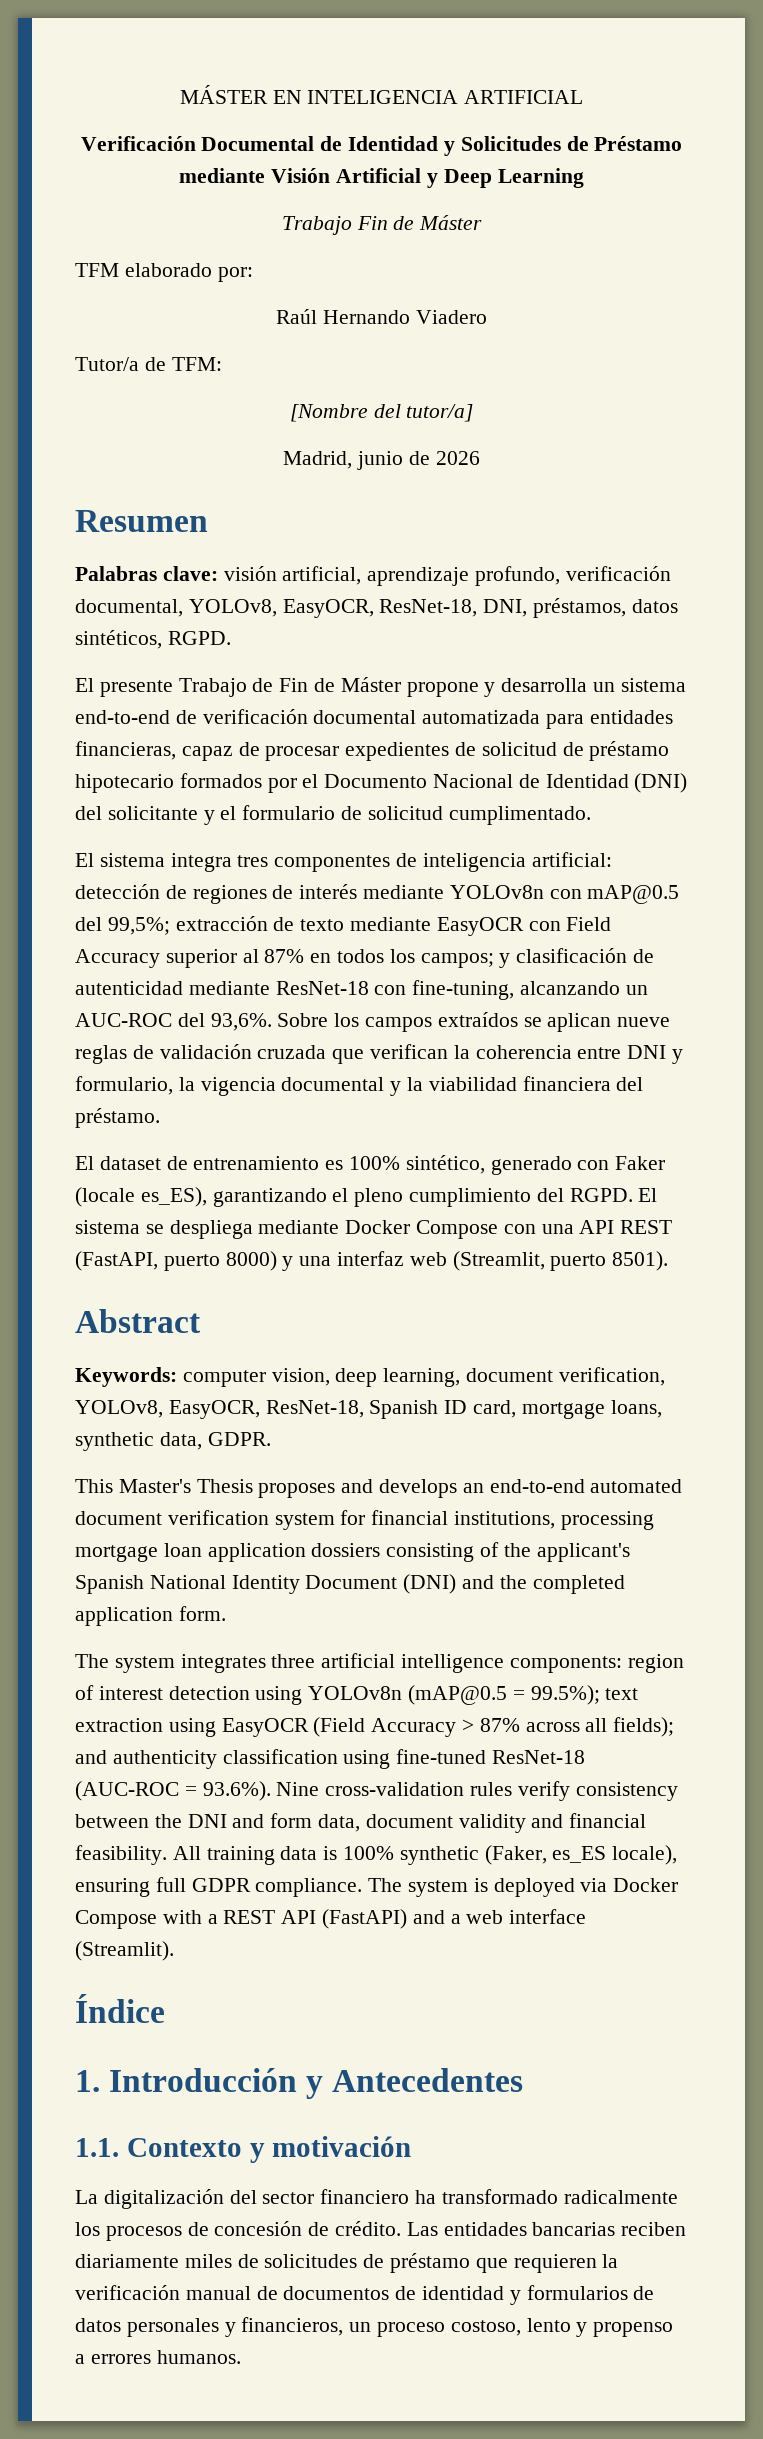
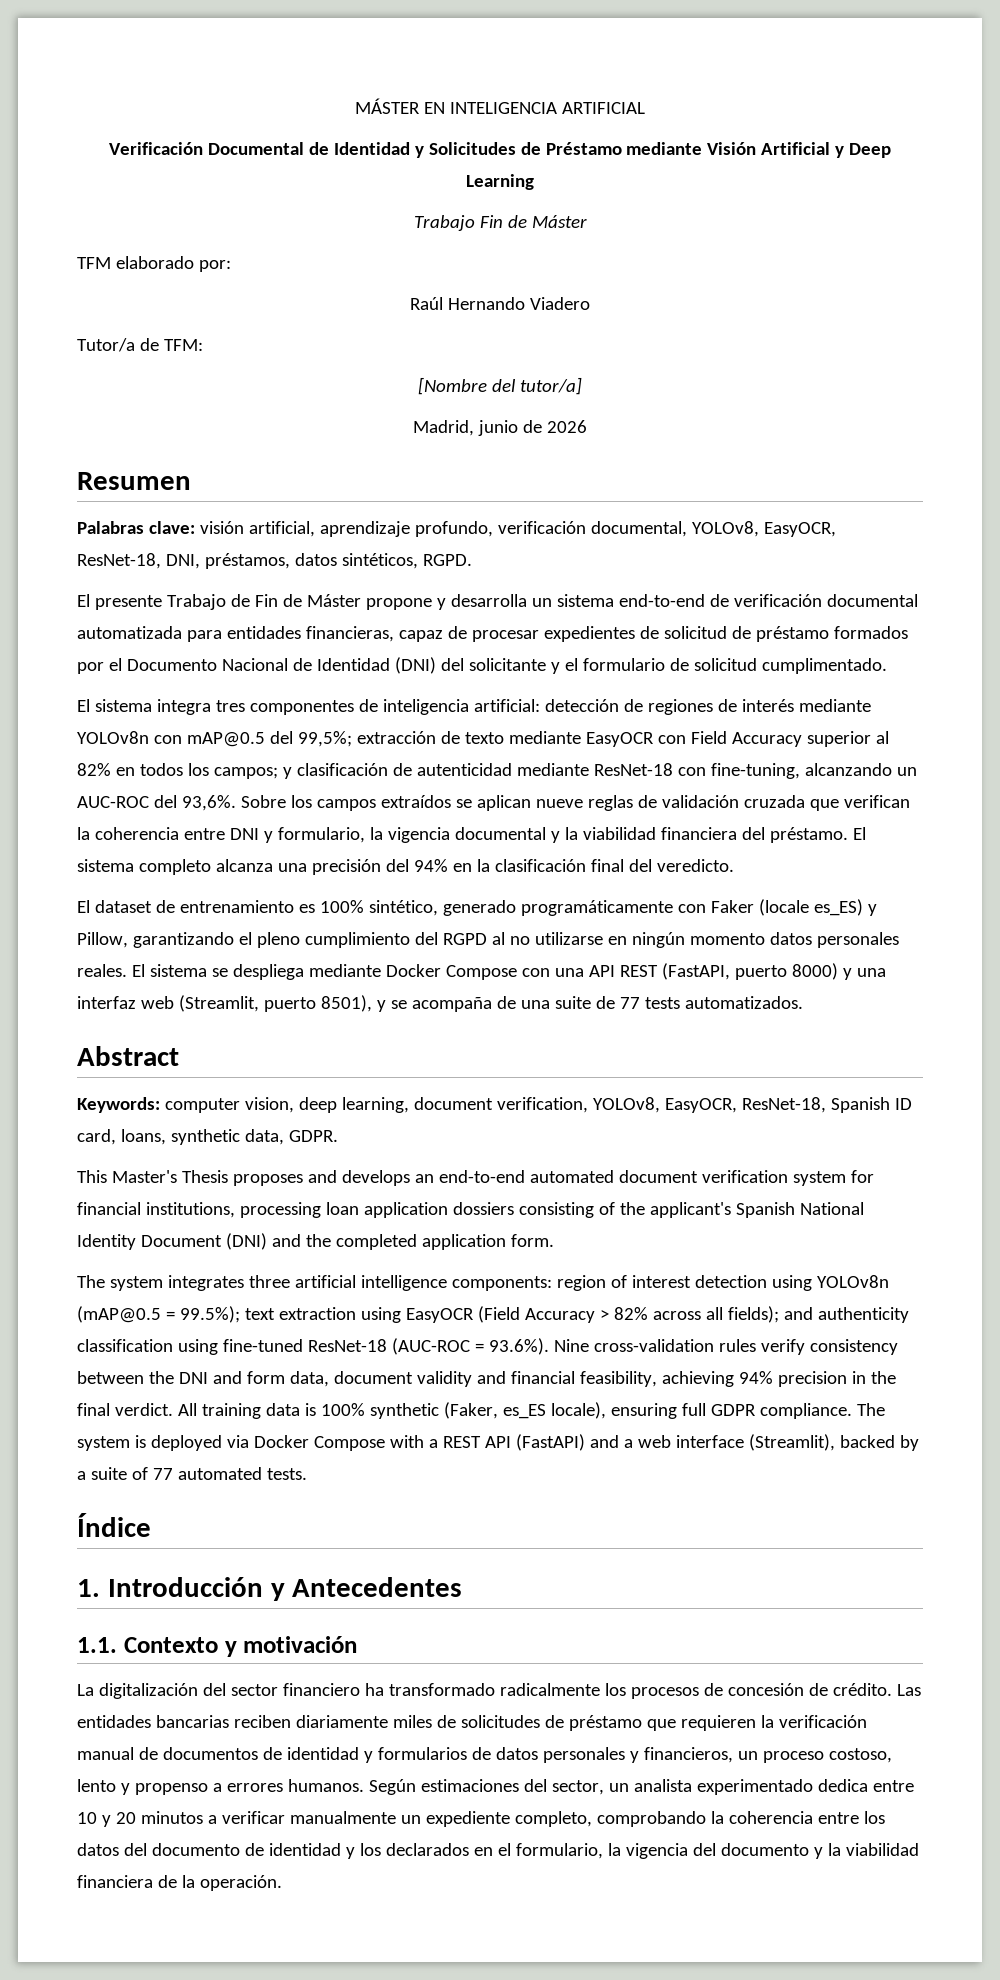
- El presente Trabajo de Fin de Máster propone y desarrolla un sistema end-to-end de verificación documental automatizada para entidades financieras, capaz de procesar expedientes de solicitud de préstamo hipotecario formados por el Documento Nacional de Identidad (DNI) del solicitante y el formulario de solicitud cumplimentado.
+ El presente Trabajo de Fin de Máster propone y desarrolla un sistema end-to-end de verificación documental automatizada para entidades financieras, capaz de procesar expedientes de solicitud de préstamo formados por el Documento Nacional de Identidad (DNI) del solicitante y el formulario de solicitud cumplimentado.
- El sistema integra tres componentes de inteligencia artificial: detección de regiones de interés mediante YOLOv8n con mAP@0.5 del 99,5%; extracción de texto mediante EasyOCR con Field Accuracy superior al 87% en todos los campos; y clasificación de autenticidad mediante ResNet-18 con fine-tuning, alcanzando un AUC-ROC del 93,6%.
+ El sistema integra tres componentes de inteligencia artificial: detección de regiones de interés mediante YOLOv8n con mAP@0.5 del 99,5%; extracción de texto mediante EasyOCR con Field Accuracy superior al 82% en todos los campos; y clasificación de autenticidad mediante ResNet-18 con fine-tuning, alcanzando un AUC-ROC del 93,6%.
+ El sistema completo alcanza una precisión del 94% en la clasificación final del veredicto.
- El dataset de entrenamiento es 100% sintético, generado con Faker (locale es_ES), garantizando el pleno cumplimiento del RGPD.
+ El dataset de entrenamiento es 100% sintético, generado programáticamente con Faker (locale es_ES) y Pillow, garantizando el pleno cumplimiento del RGPD al no utilizarse en ningún momento datos personales reales.
- El sistema se despliega mediante Docker Compose con una API REST (FastAPI, puerto 8000) y una interfaz web (Streamlit, puerto 8501).
+ El sistema se despliega mediante Docker Compose con una API REST (FastAPI, puerto 8000) y una interfaz web (Streamlit, puerto 8501), y se acompaña de una suite de 77 tests automatizados.
- Keywords: computer vision, deep learning, document verification, YOLOv8, EasyOCR, ResNet-18, Spanish ID card, mortgage loans, synthetic data, GDPR.
+ Keywords: computer vision, deep learning, document verification, YOLOv8, EasyOCR, ResNet-18, Spanish ID card, loans, synthetic data, GDPR.
- This Master's Thesis proposes and develops an end-to-end automated document verification system for financial institutions, processing mortgage loan application dossiers consisting of the applicant's Spanish National Identity Document (DNI) and the completed application form.
+ This Master's Thesis proposes and develops an end-to-end automated document verification system for financial institutions, processing loan application dossiers consisting of the applicant's Spanish National Identity Document (DNI) and the completed application form.
- The system integrates three artificial intelligence components: region of interest detection using YOLOv8n (mAP@0.5 = 99.5%); text extraction using EasyOCR (Field Accuracy > 87% across all fields); and authenticity classification using fine-tuned ResNet-18 (AUC-ROC = 93.6%). Nine cross-validation rules verify consistency between the DNI and form data, document validity and financial feasibility.
+ The system integrates three artificial intelligence components: region of interest detection using YOLOv8n (mAP@0.5 = 99.5%); text extraction using EasyOCR (Field Accuracy > 82% across all fields); and authenticity classification using fine-tuned ResNet-18 (AUC-ROC = 93.6%). Nine cross-validation rules verify consistency between the DNI and form data, document validity and financial feasibility, achieving 94% precision in the final verdict.
- The system is deployed via Docker Compose with a REST API (FastAPI) and a web interface (Streamlit).
+ The system is deployed via Docker Compose with a REST API (FastAPI) and a web interface (Streamlit), backed by a suite of 77 automated tests.
+ Según estimaciones del sector, un analista experimentado dedica entre 10 y 20 minutos a verificar manualmente un expediente completo, comprobando la coherencia entre los datos del documento de identidad y los declarados en el formulario, la vigencia del documento y la viabilidad financiera de la operación.

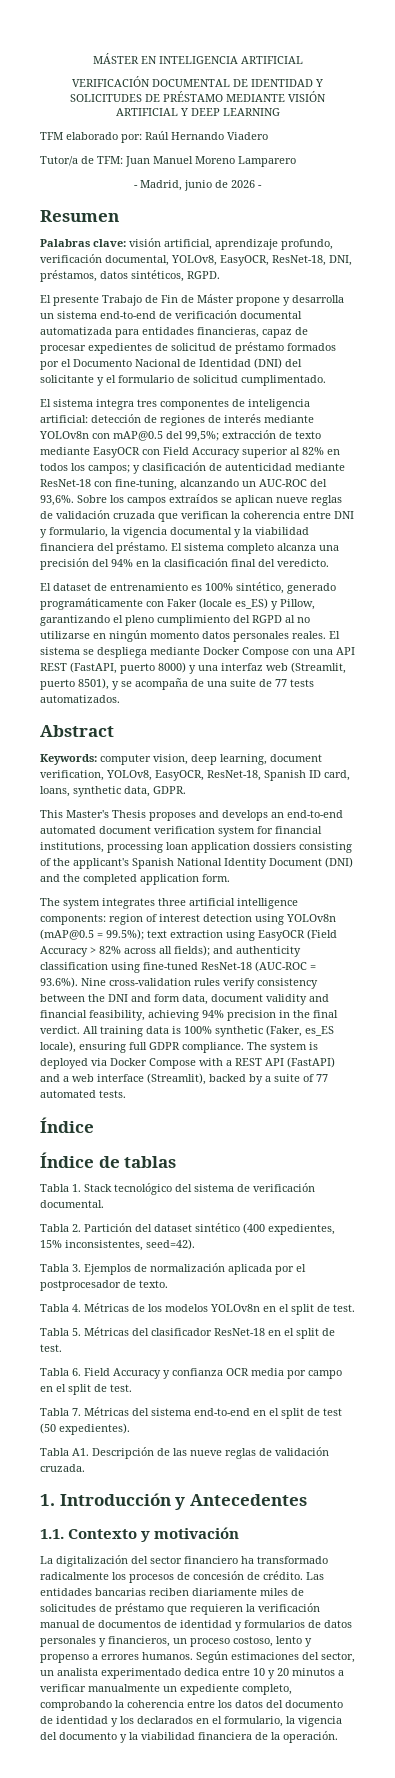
- Verificación Documental de Identidad y Solicitudes de Préstamo mediante Visión Artificial y Deep Learning
- Trabajo Fin de Máster
+ VERIFICACIÓN DOCUMENTAL DE IDENTIDAD Y SOLICITUDES DE PRÉSTAMO MEDIANTE VISIÓN ARTIFICIAL Y DEEP LEARNING
- TFM elaborado por:
- Raúl Hernando Viadero
+ TFM elaborado por: Raúl Hernando Viadero
- Tutor/a de TFM:
- [Nombre del tutor/a]
- Madrid, junio de 2026
+ Tutor/a de TFM: Juan Manuel Moreno Lamparero
+ - Madrid, junio de 2026 -
+ Índice de tablas
+ Tabla 1. Stack tecnológico del sistema de verificación documental.
+ Tabla 2. Partición del dataset sintético (400 expedientes, 15% inconsistentes, seed=42).
+ Tabla 3. Ejemplos de normalización aplicada por el postprocesador de texto.
+ Tabla 4. Métricas de los modelos YOLOv8n en el split de test.
+ Tabla 5. Métricas del clasificador ResNet-18 en el split de test.
+ Tabla 6. Field Accuracy y confianza OCR media por campo en el split de test.
+ Tabla 7. Métricas del sistema end-to-end en el split de test (50 expedientes).
+ Tabla A1. Descripción de las nueve reglas de validación cruzada.

